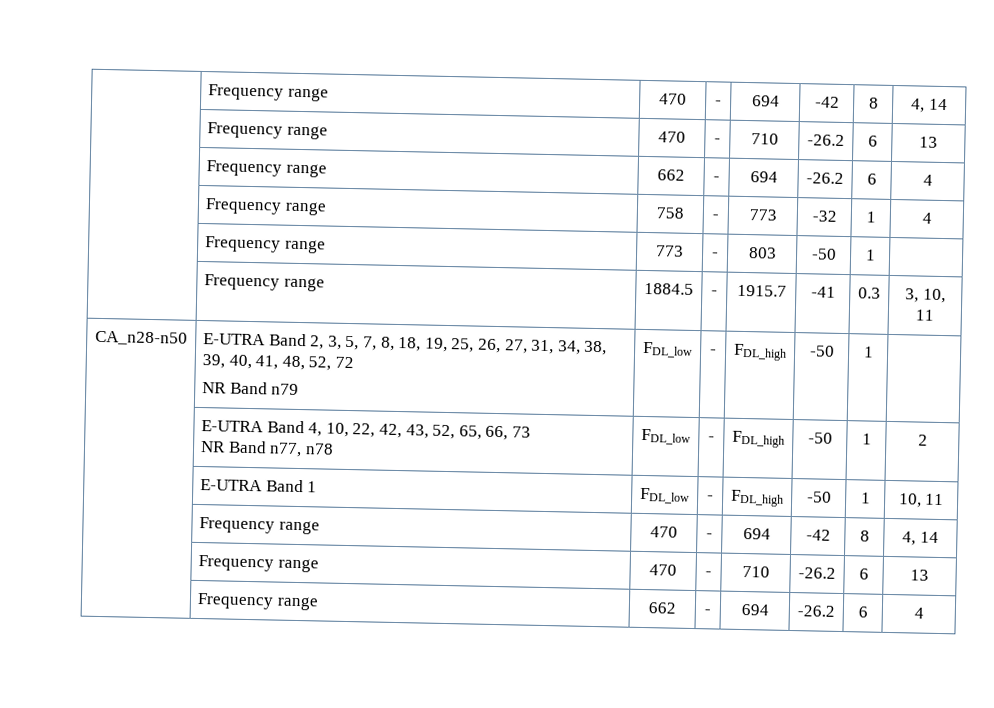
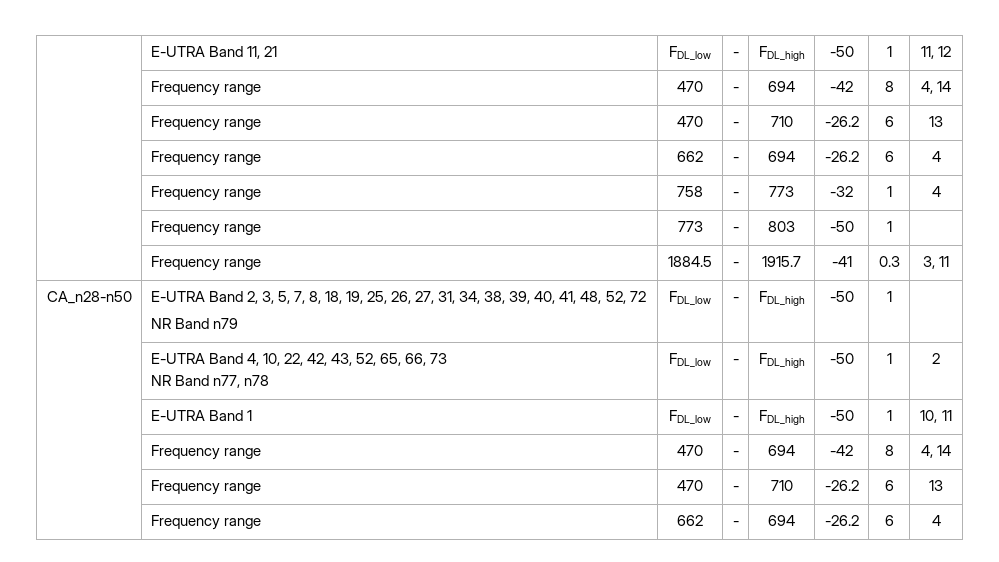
+ | E-UTRA Band 11, 21 | FDL_low | - | FDL_high | -50 | 1 | 11, 12
- | Frequency range | 1884.5 | - | 1915.7 | -41 | 0.3 | 3, 10, 11
+ | Frequency range | 1884.5 | - | 1915.7 | -41 | 0.3 | 3, 11

